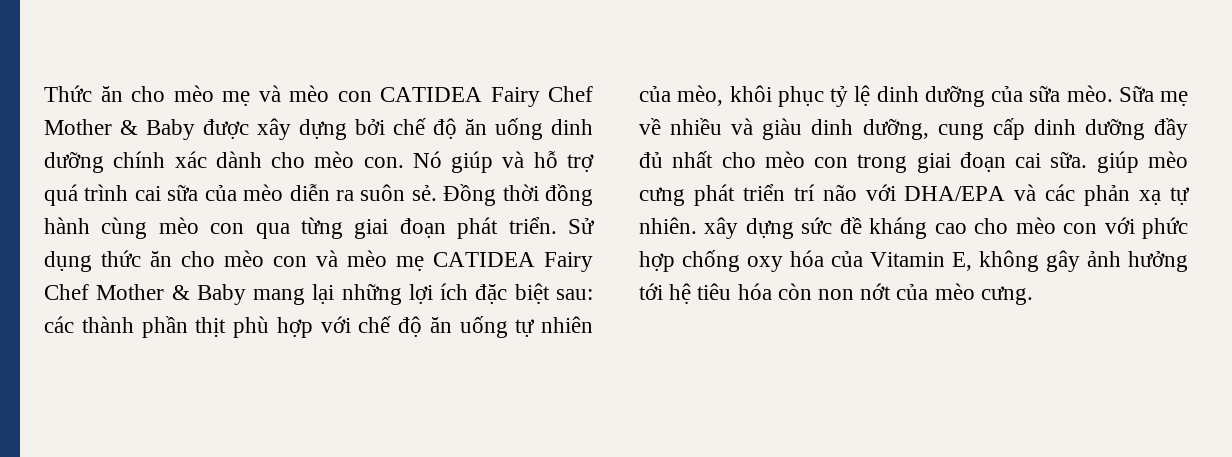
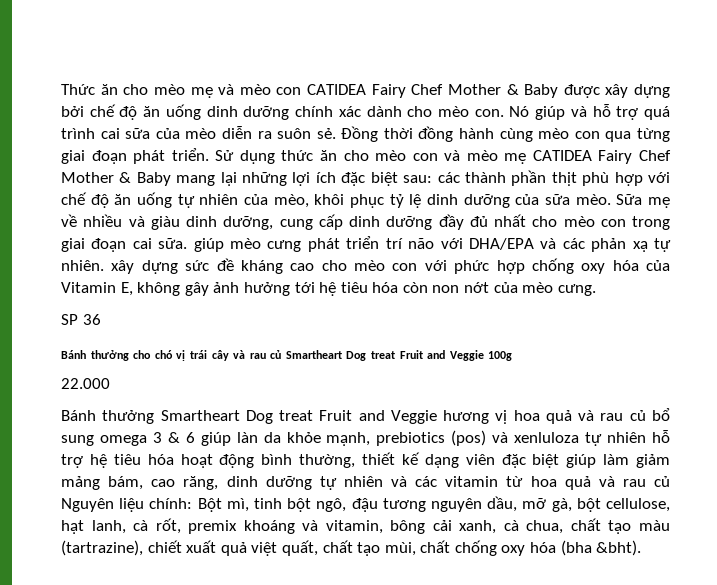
+ SP 36
+ Bánh thưởng cho chó vị trái cây và rau củ Smartheart Dog treat Fruit and Veggie 100g
+ 22.000
+ Bánh thưởng Smartheart Dog treat Fruit and Veggie hương vị hoa quả và rau củ bổ sung omega 3 & 6 giúp làn da khỏe mạnh, prebiotics (pos) và xenluloza tự nhiên hỗ trợ hệ tiêu hóa hoạt động bình thường, thiết kế dạng viên đặc biệt giúp làm giảm mảng bám, cao răng, dinh dưỡng tự nhiên và các vitamin từ hoa quả và rau củ Nguyên liệu chính: Bột mì, tinh bột ngô, đậu tương nguyên dầu, mỡ gà, bột cellulose, hạt lanh, cà rốt, premix khoáng và vitamin, bông cải xanh, cà chua, chất tạo màu (tartrazine), chiết xuất quả việt quất, chất tạo mùi, chất chống oxy hóa (bha &bht).

